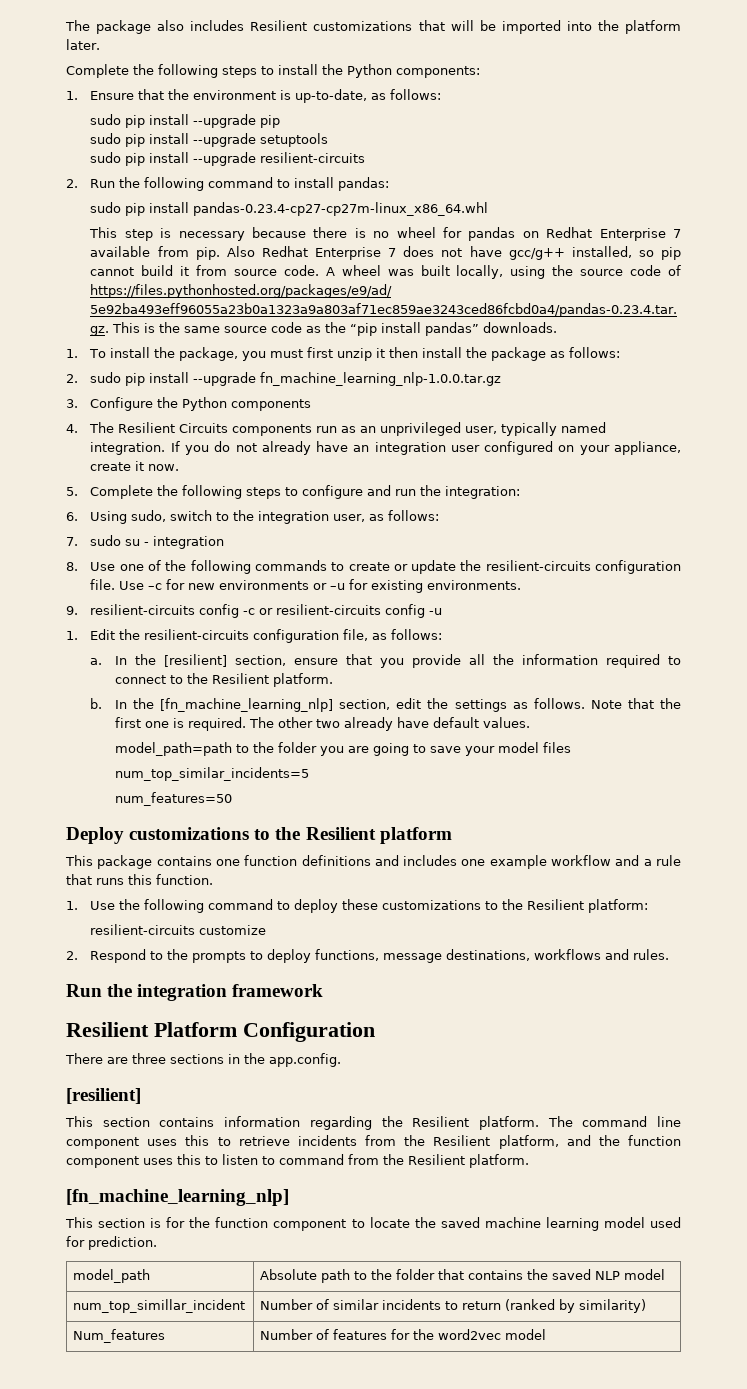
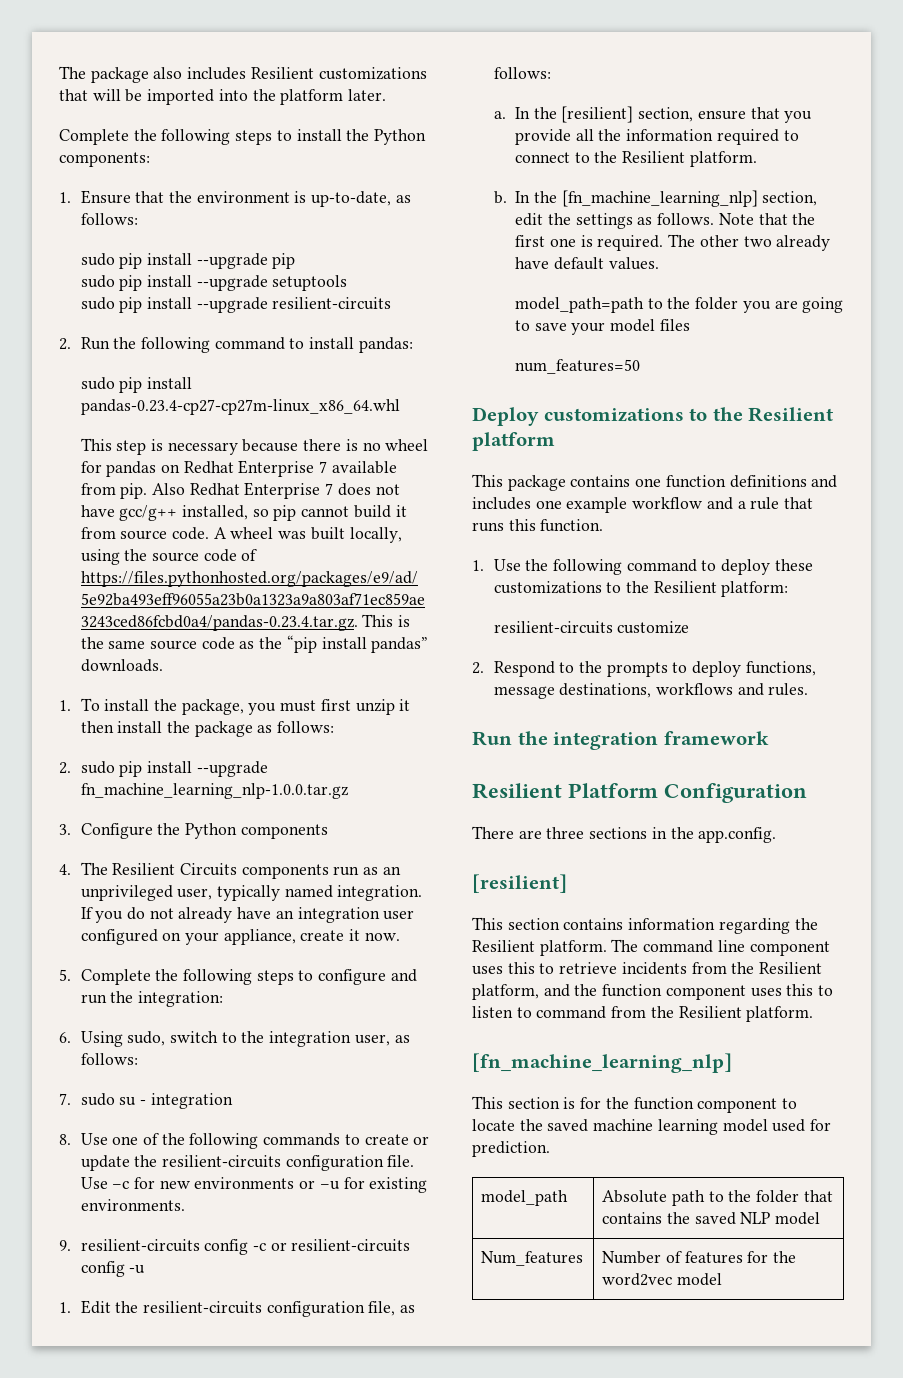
- num_top_similar_incidents=5
- num_top_simillar_incident | Number of similar incidents to return (ranked by similarity)

